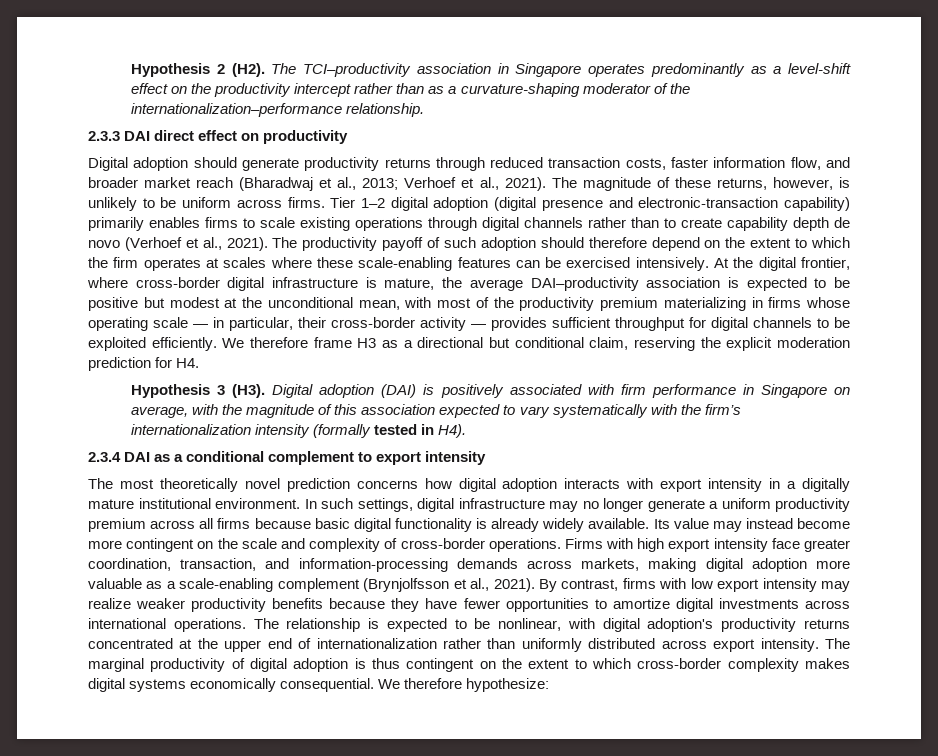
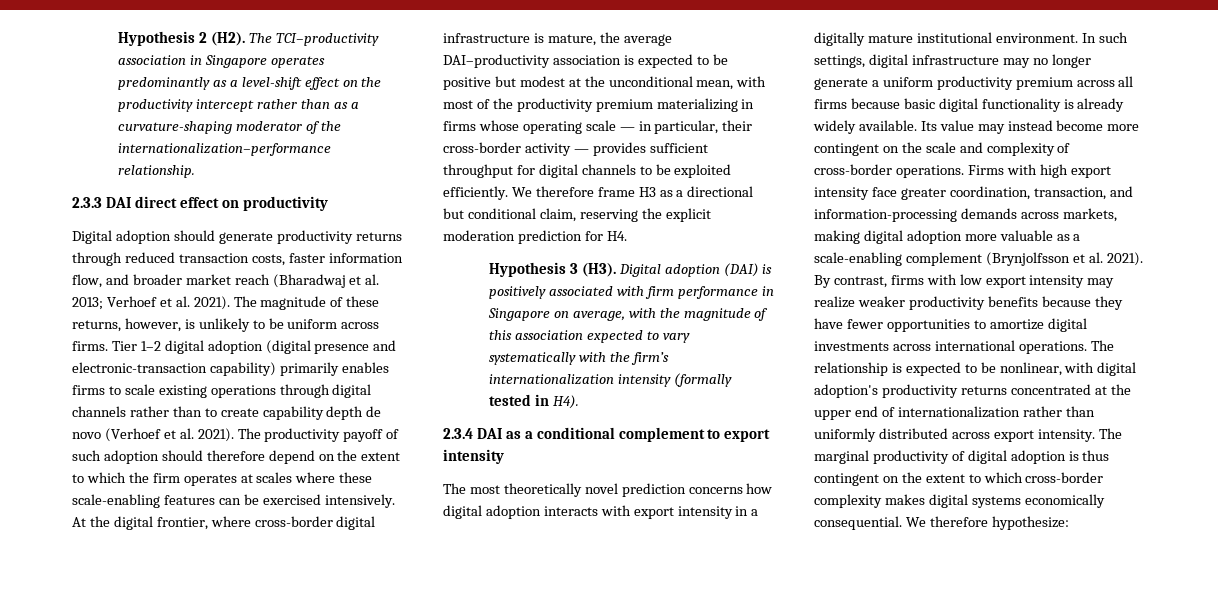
- Digital adoption should generate productivity returns through reduced transaction costs, faster information flow, and broader market reach (Bharadwaj et al., 2013; Verhoef et al., 2021).
+ Digital adoption should generate productivity returns through reduced transaction costs, faster information flow, and broader market reach (Bharadwaj et al. 2013; Verhoef et al. 2021).
- Tier 1–2 digital adoption (digital presence and electronic-transaction capability) primarily enables firms to scale existing operations through digital channels rather than to create capability depth de novo (Verhoef et al., 2021).
+ Tier 1–2 digital adoption (digital presence and electronic-transaction capability) primarily enables firms to scale existing operations through digital channels rather than to create capability depth de novo (Verhoef et al. 2021).
- Firms with high export intensity face greater coordination, transaction, and information-processing demands across markets, making digital adoption more valuable as a scale-enabling complement (Brynjolfsson et al., 2021).
+ Firms with high export intensity face greater coordination, transaction, and information-processing demands across markets, making digital adoption more valuable as a scale-enabling complement (Brynjolfsson et al. 2021).

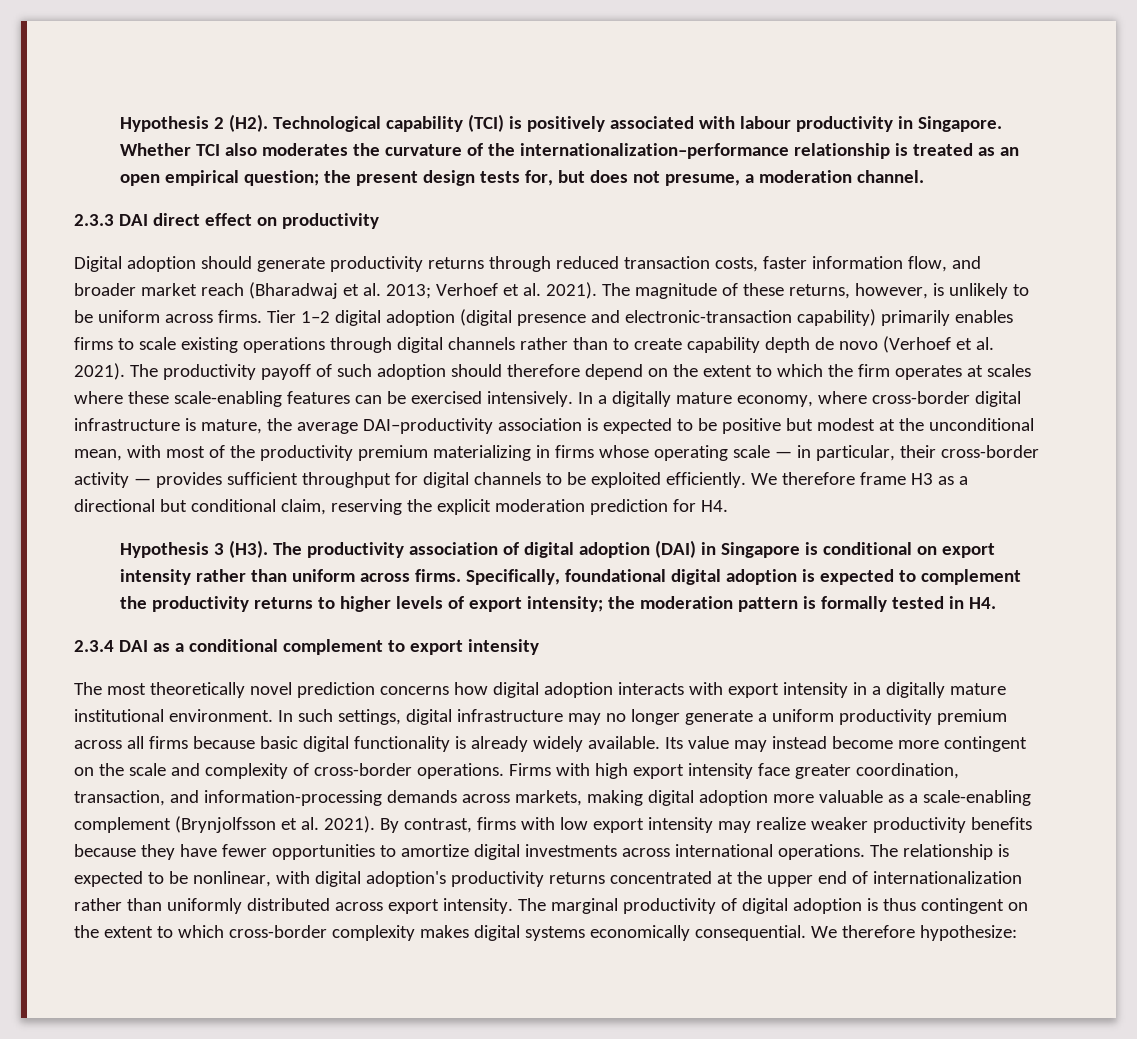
- Hypothesis 2 (H2). The TCI–productivity association in Singapore operates predominantly as a level-shift effect on the productivity intercept rather than as a curvature-shaping moderator of the internationalization–performance relationship.
+ Hypothesis 2 (H2). Technological capability (TCI) is positively associated with labour productivity in Singapore. Whether TCI also moderates the curvature of the internationalization–performance relationship is treated as an open empirical question; the present design tests for, but does not presume, a moderation channel.
- At the digital frontier, where cross-border digital infrastructure is mature, the average DAI–productivity association is expected to be positive but modest at the unconditional mean, with most of the productivity premium materializing in firms whose operating scale — in particular, their cross-border activity — provides sufficient throughput for digital channels to be exploited efficiently.
+ In a digitally mature economy, where cross-border digital infrastructure is mature, the average DAI–productivity association is expected to be positive but modest at the unconditional mean, with most of the productivity premium materializing in firms whose operating scale — in particular, their cross-border activity — provides sufficient throughput for digital channels to be exploited efficiently.
- Hypothesis 3 (H3). Digital adoption (DAI) is positively associated with firm performance in Singapore on average, with the magnitude of this association expected to vary systematically with the firm’s internationalization intensity (formally tested in H4).
+ Hypothesis 3 (H3). The productivity association of digital adoption (DAI) in Singapore is conditional on export intensity rather than uniform across firms. Specifically, foundational digital adoption is expected to complement the productivity returns to higher levels of export intensity; the moderation pattern is formally tested in H4.

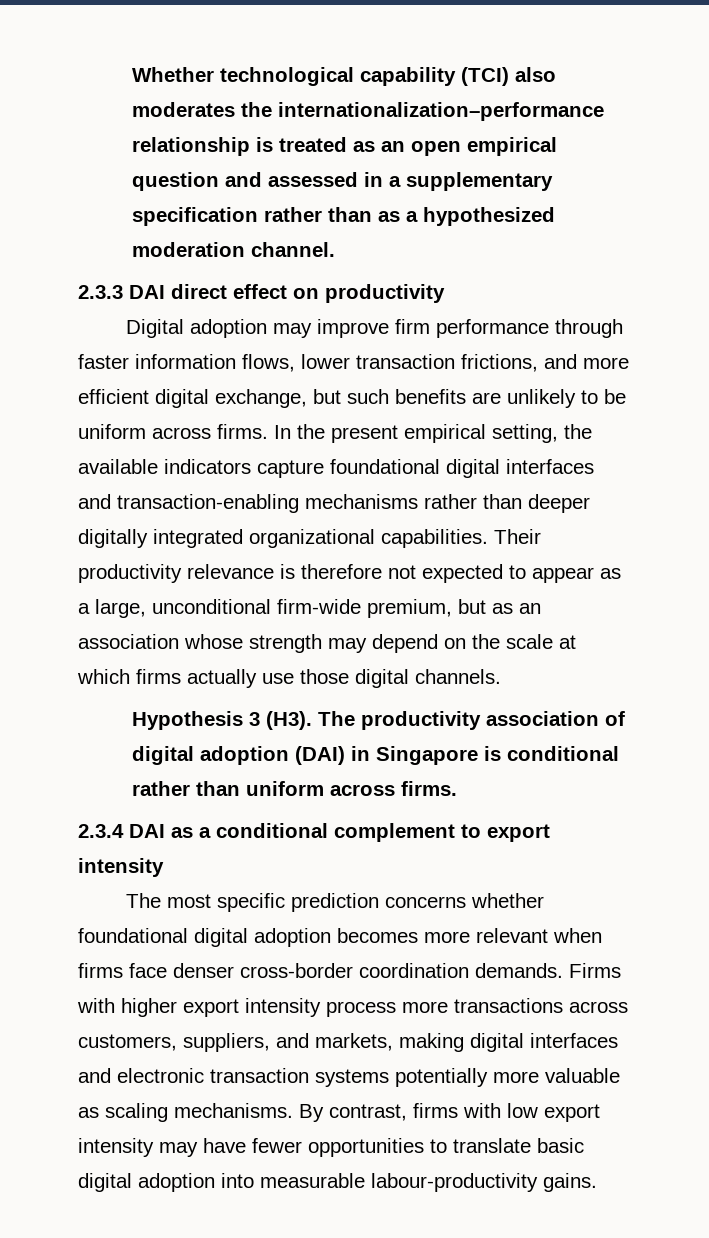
- Hypothesis 2 (H2). Technological capability (TCI) is positively associated with labour productivity in Singapore. Whether TCI also moderates the curvature of the internationalization–performance relationship is treated as an open empirical question; the present design tests for, but does not presume, a moderation channel.
+ Whether technological capability (TCI) also moderates the internationalization–performance relationship is treated as an open empirical question and assessed in a supplementary specification rather than as a hypothesized moderation channel.
- Digital adoption should generate productivity returns through reduced transaction costs, faster information flow, and broader market reach (Bharadwaj et al. 2013; Verhoef et al. 2021). The magnitude of these returns, however, is unlikely to be uniform across firms.
+ Digital adoption may improve firm performance through faster information flows, lower transaction frictions, and more efficient digital exchange, but such benefits are unlikely to be uniform across firms.
- Tier 1–2 digital adoption (digital presence and electronic-transaction capability) primarily enables firms to scale existing operations through digital channels rather than to create capability depth de novo (Verhoef et al. 2021). The productivity payoff of such adoption should therefore depend on the extent to which the firm operates at scales where these scale-enabling features can be exercised intensively. In a digitally mature economy, where cross-border digital infrastructure is mature, the average DAI–productivity association is expected to be positive but modest at the unconditional mean, with most of the productivity premium materializing in firms whose operating scale — in particular, their cross-border activity — provides sufficient throughput for digital channels to be exploited efficiently. We therefore frame H3 as a directional but conditional claim, reserving the explicit moderation prediction for H4.
+ In the present empirical setting, the available indicators capture foundational digital interfaces and transaction-enabling mechanisms rather than deeper digitally integrated organizational capabilities. Their productivity relevance is therefore not expected to appear as a large, unconditional firm-wide premium, but as an association whose strength may depend on the scale at which firms actually use those digital channels.
- Hypothesis 3 (H3). The productivity association of digital adoption (DAI) in Singapore is conditional on export intensity rather than uniform across firms. Specifically, foundational digital adoption is expected to complement the productivity returns to higher levels of export intensity; the moderation pattern is formally tested in H4.
+ Hypothesis 3 (H3). The productivity association of digital adoption (DAI) in Singapore is conditional rather than uniform across firms.
- The most theoretically novel prediction concerns how digital adoption interacts with export intensity in a digitally mature institutional environment. In such settings, digital infrastructure may no longer generate a uniform productivity premium across all firms because basic digital functionality is already widely available. Its value may instead become more contingent on the scale and complexity of cross-border operations. Firms with high export intensity face greater coordination, transaction, and information-processing demands across markets, making digital adoption more valuable as a scale-enabling complement (Brynjolfsson et al. 2021).
+ The most specific prediction concerns whether foundational digital adoption becomes more relevant when firms face denser cross-border coordination demands. Firms with higher export intensity process more transactions across customers, suppliers, and markets, making digital interfaces and electronic transaction systems potentially more valuable as scaling mechanisms.
- By contrast, firms with low export intensity may realize weaker productivity benefits because they have fewer opportunities to amortize digital investments across international operations. The relationship is expected to be nonlinear, with digital adoption's productivity returns concentrated at the upper end of internationalization rather than uniformly distributed across export intensity. The marginal productivity of digital adoption is thus contingent on the extent to which cross-border complexity makes digital systems economically consequential. We therefore hypothesize:
+ By contrast, firms with low export intensity may have fewer opportunities to translate basic digital adoption into measurable labour-productivity gains.

